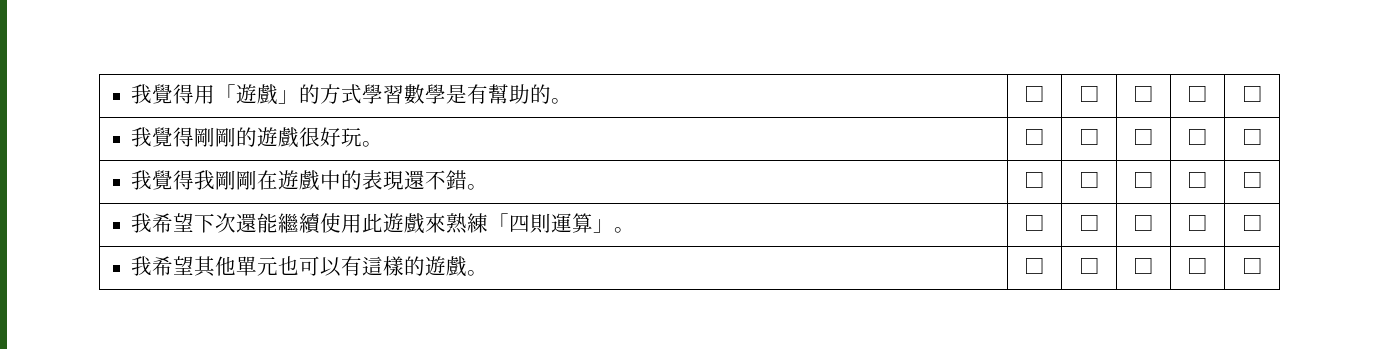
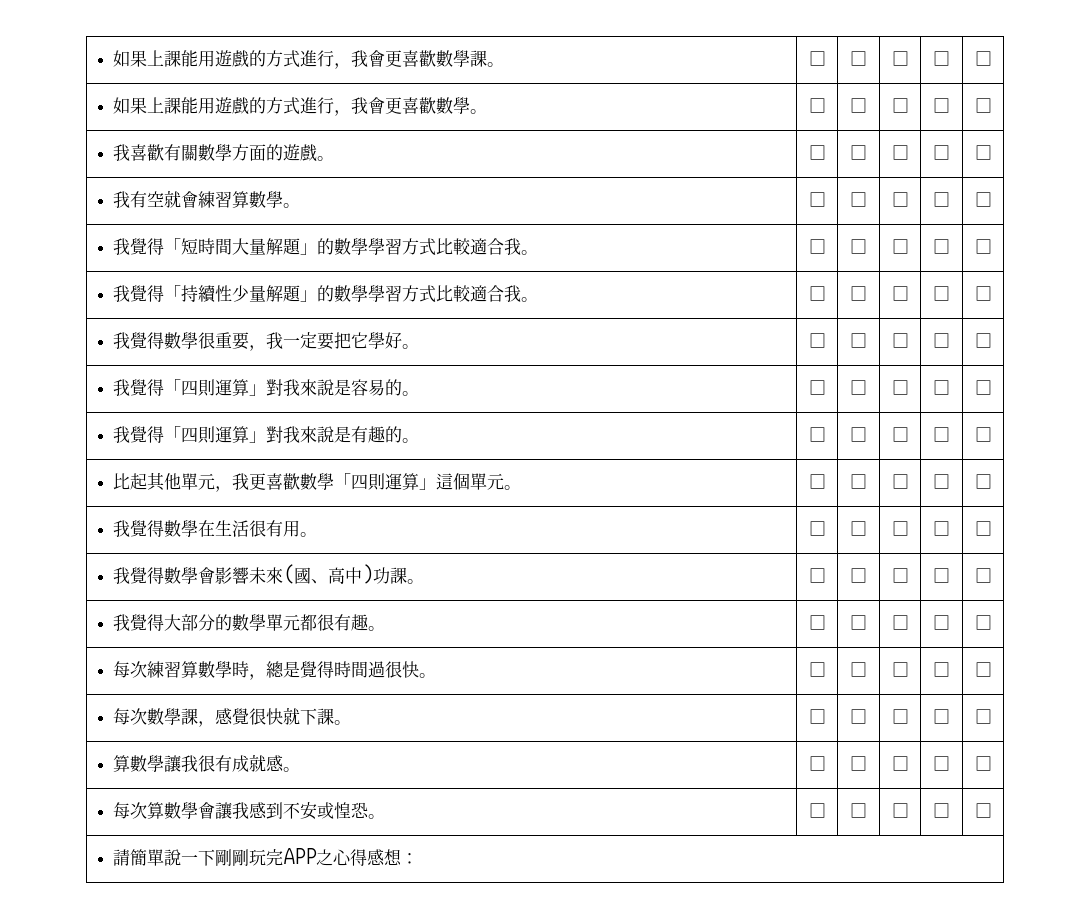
- 我覺得用「遊戲」的方式學習數學是有幫助的。 | □ | □ | □ | □ | □
+ 如果上課能用遊戲的方式進行，我會更喜歡數學課。 | □ | □ | □ | □ | □
+ 如果上課能用遊戲的方式進行，我會更喜歡數學。 | □ | □ | □ | □ | □
+ 我喜歡有關數學方面的遊戲。 | □ | □ | □ | □ | □
+ 我有空就會練習算數學。 | □ | □ | □ | □ | □
+ 我覺得「短時間大量解題」的數學學習方式比較適合我。 | □ | □ | □ | □ | □
+ 我覺得「持續性少量解題」的數學學習方式比較適合我。 | □ | □ | □ | □ | □
+ 我覺得數學很重要，我一定要把它學好。 | □ | □ | □ | □ | □
+ 我覺得「四則運算」對我來說是容易的。 | □ | □ | □ | □ | □
- 我覺得剛剛的遊戲很好玩。 | □ | □ | □ | □ | □
- 我覺得我剛剛在遊戲中的表現還不錯。 | □ | □ | □ | □ | □
- 我希望下次還能繼續使用此遊戲來熟練「四則運算」。 | □ | □ | □ | □ | □
- 我希望其他單元也可以有這樣的遊戲。 | □ | □ | □ | □ | □
+ 我覺得「四則運算」對我來說是有趣的。 | □ | □ | □ | □ | □
+ 比起其他單元，我更喜歡數學「四則運算」這個單元。 | □ | □ | □ | □ | □
+ 我覺得數學在生活很有用。 | □ | □ | □ | □ | □
+ 我覺得數學會影響未來(國、高中)功課。 | □ | □ | □ | □ | □
+ 我覺得大部分的數學單元都很有趣。 | □ | □ | □ | □ | □
+ 每次練習算數學時，總是覺得時間過很快。 | □ | □ | □ | □ | □
+ 每次數學課，感覺很快就下課。 | □ | □ | □ | □ | □
+ 算數學讓我很有成就感。 | □ | □ | □ | □ | □
+ 每次算數學會讓我感到不安或惶恐。 | □ | □ | □ | □ | □
+ 請簡單說一下剛剛玩完APP之心得感想：

